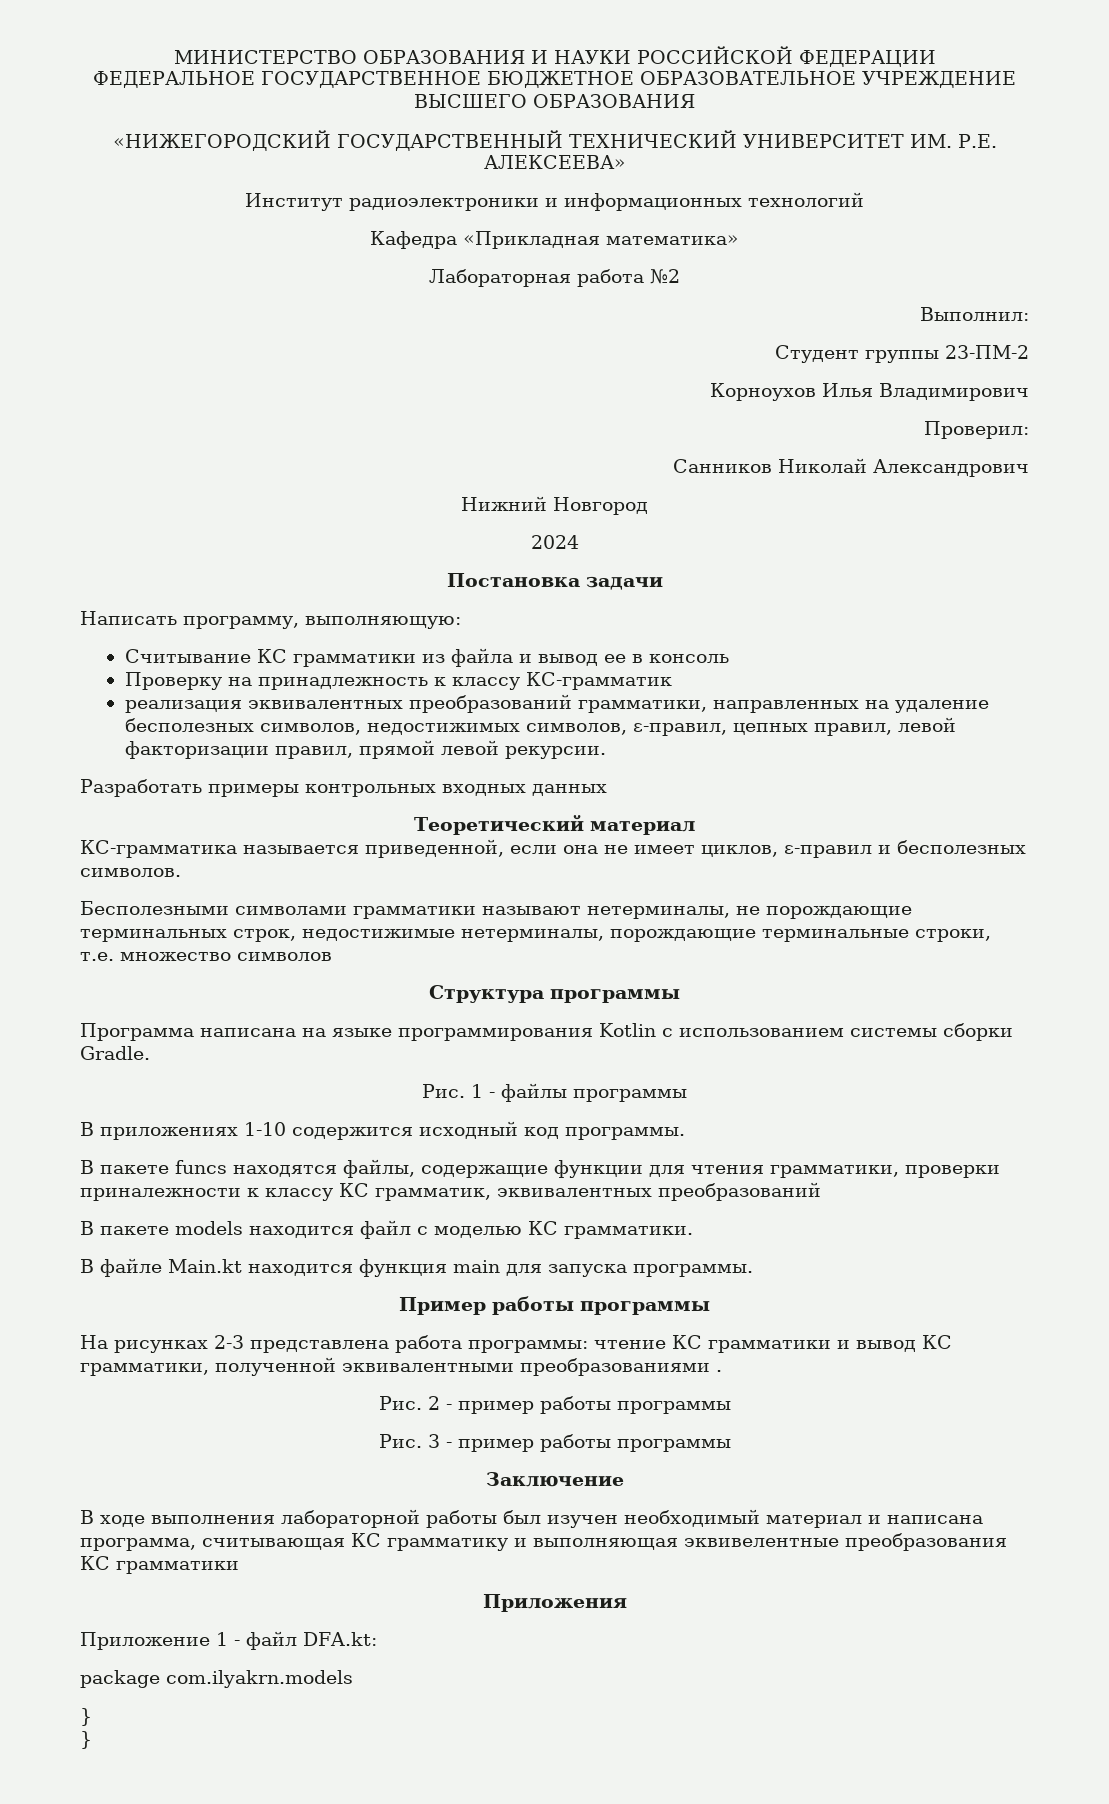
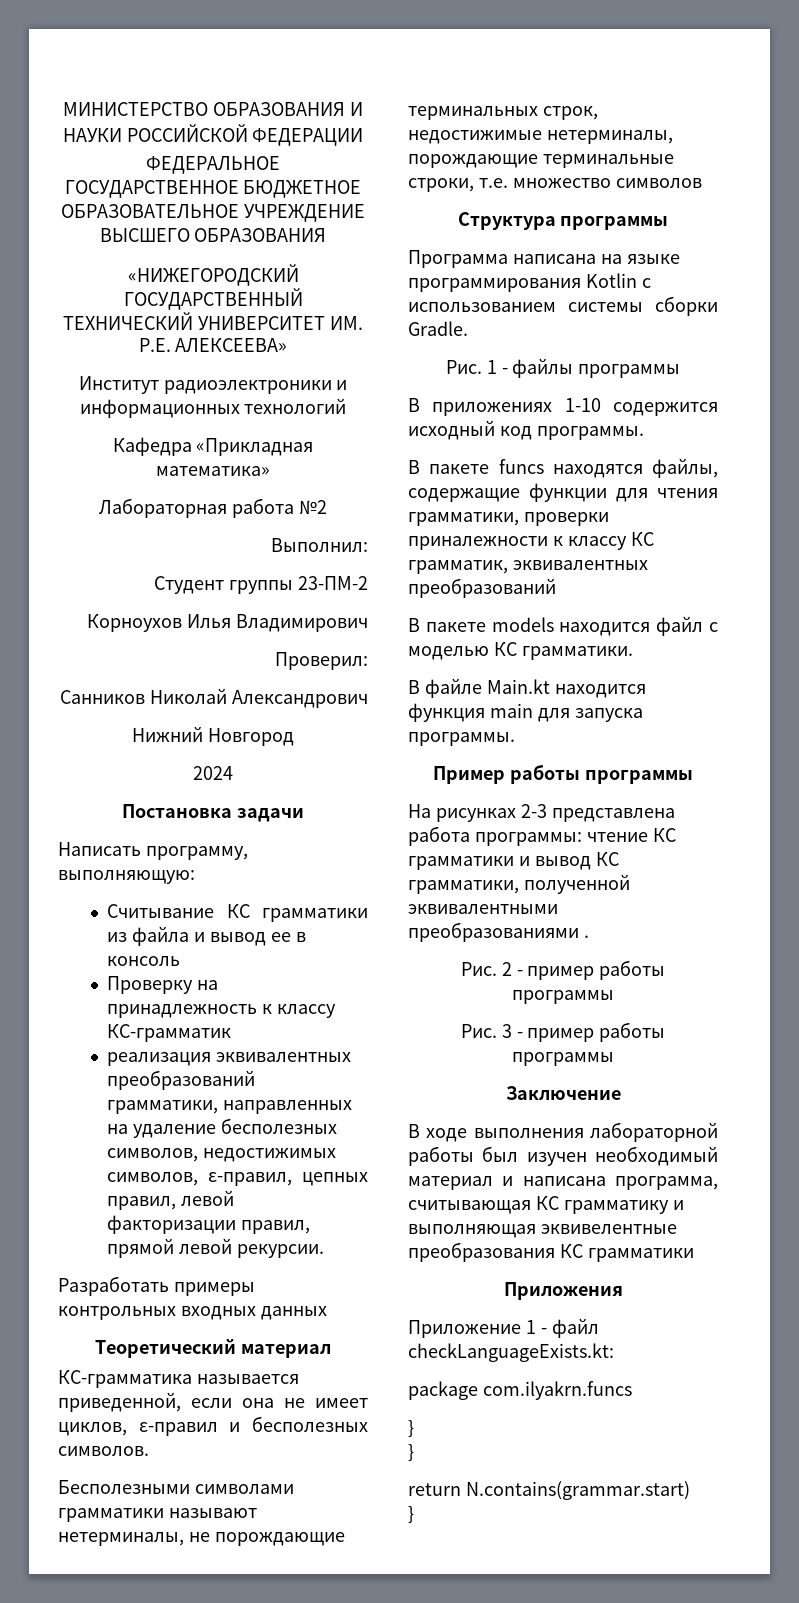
- Приложение 1 - файл DFA.kt:
+ Приложение 1 - файл checkLanguageExists.kt:
- package com.ilyakrn.models
+ package com.ilyakrn.funcs
+ return N.contains(grammar.start)
+ }

